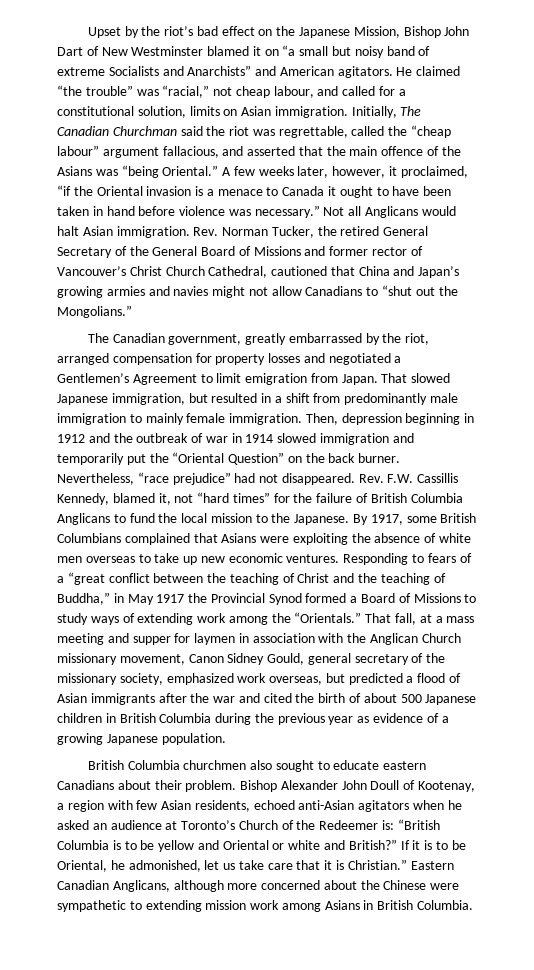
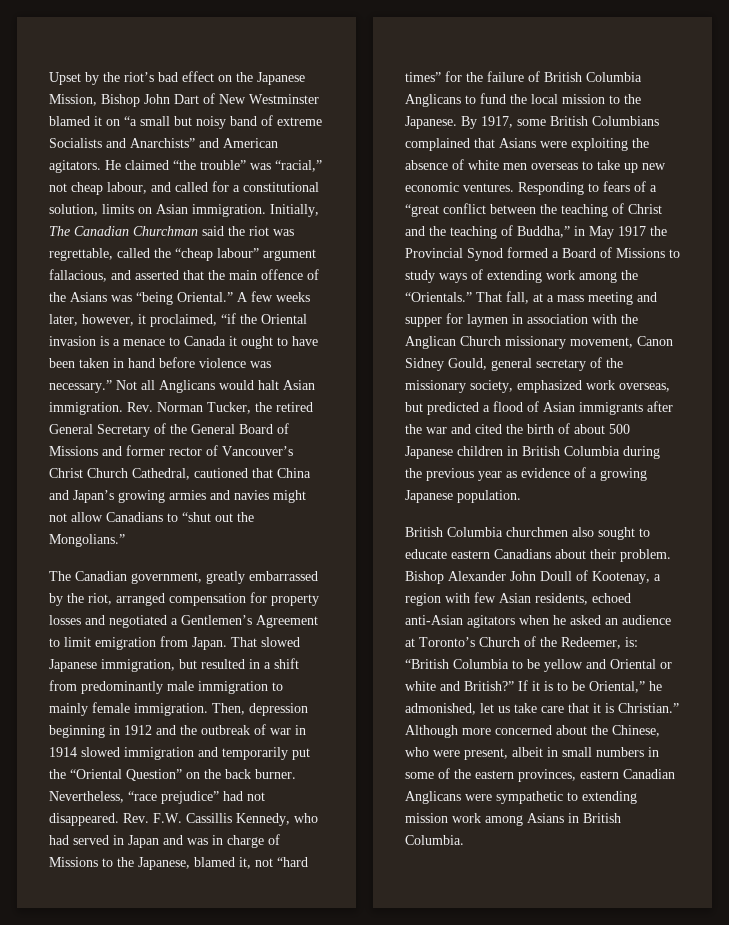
- Rev. F.W. Cassillis Kennedy, blamed it, not “hard times” for the failure of British Columbia Anglicans to fund the local mission to the Japanese.
+ Rev. F.W. Cassillis Kennedy, who had served in Japan and was in charge of Missions to the Japanese, blamed it, not “hard times” for the failure of British Columbia Anglicans to fund the local mission to the Japanese.
- Bishop Alexander John Doull of Kootenay, a region with few Asian residents, echoed anti-Asian agitators when he asked an audience at Toronto’s Church of the Redeemer is: “British Columbia is to be yellow and Oriental or white and British?”
+ Bishop Alexander John Doull of Kootenay, a region with few Asian residents, echoed anti-Asian agitators when he asked an audience at Toronto’s Church of the Redeemer, is: “British Columbia to be yellow and Oriental or white and British?”
- If it is to be Oriental, he admonished, let us take care that it is Christian.”
+ If it is to be Oriental,” he admonished, let us take care that it is Christian.”
- Eastern Canadian Anglicans, although more concerned about the Chinese were sympathetic to extending mission work among Asians in British Columbia.
+ Although more concerned about the Chinese, who were present, albeit in small numbers in some of the eastern provinces, eastern Canadian Anglicans were sympathetic to extending mission work among Asians in British Columbia.

